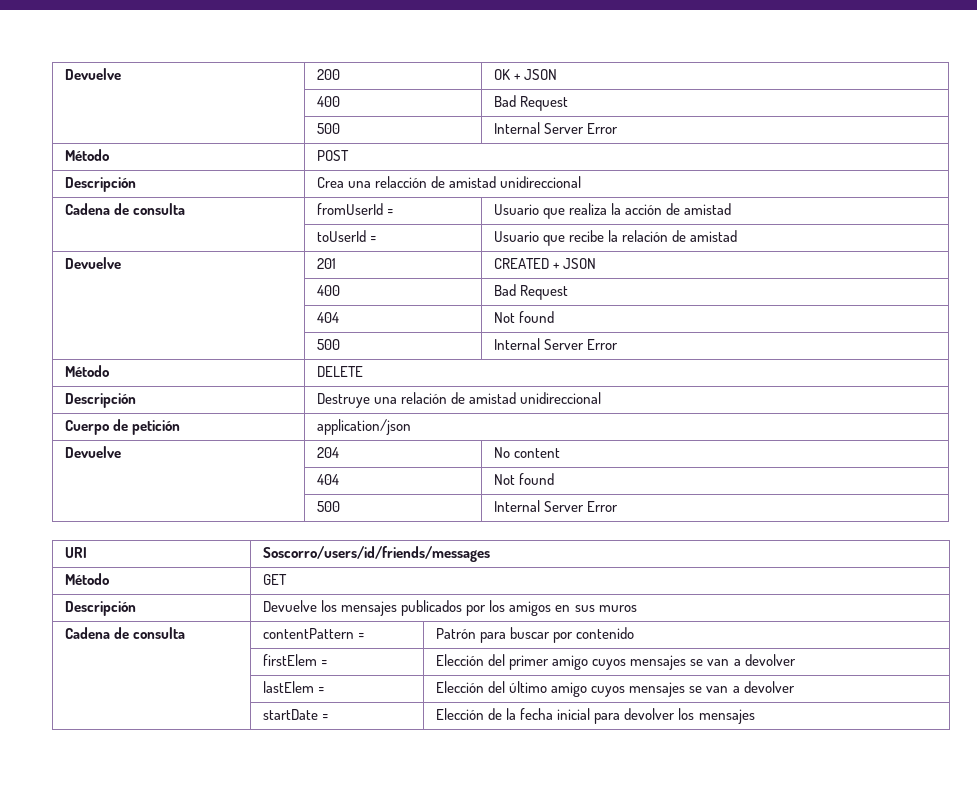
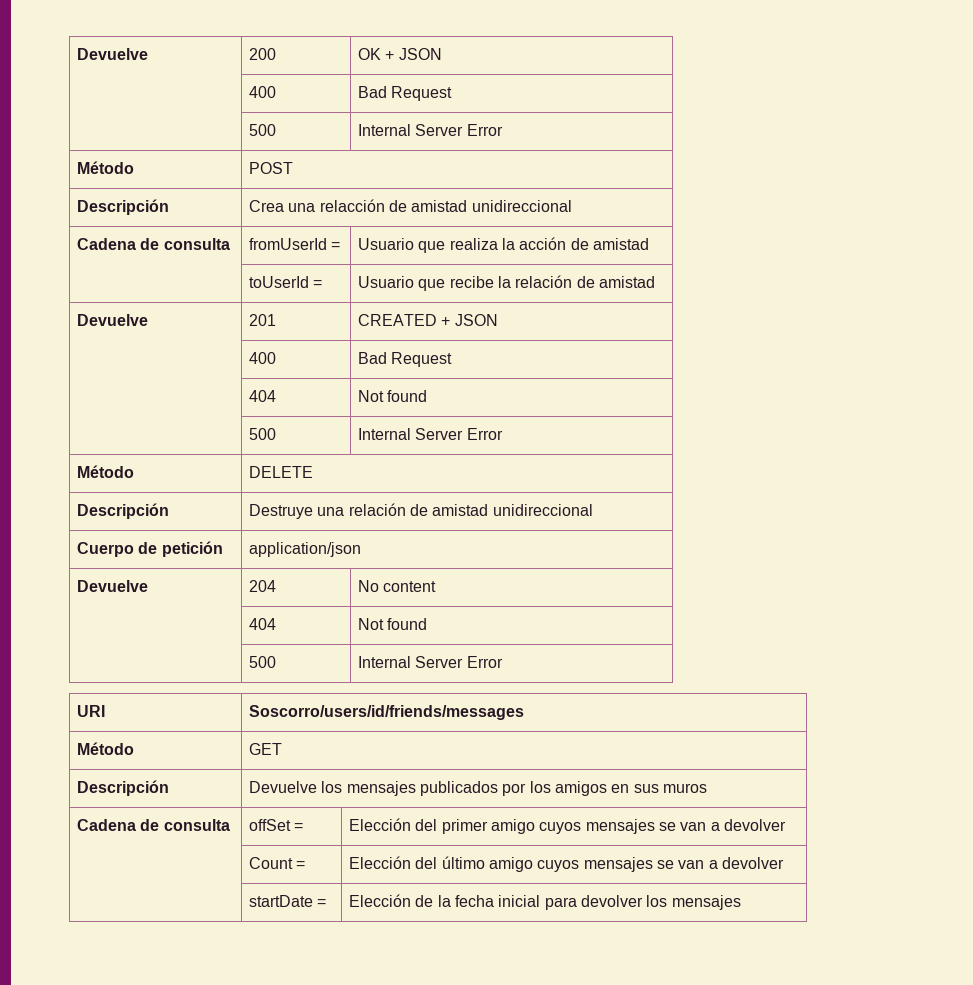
- Cadena de consulta | contentPattern = | Patrón para buscar por contenido
- | firstElem = | Elección del primer amigo cuyos mensajes se van a devolver
+ Cadena de consulta | offSet = | Elección del primer amigo cuyos mensajes se van a devolver
- | lastElem = | Elección del último amigo cuyos mensajes se van a devolver
+ | Count = | Elección del último amigo cuyos mensajes se van a devolver

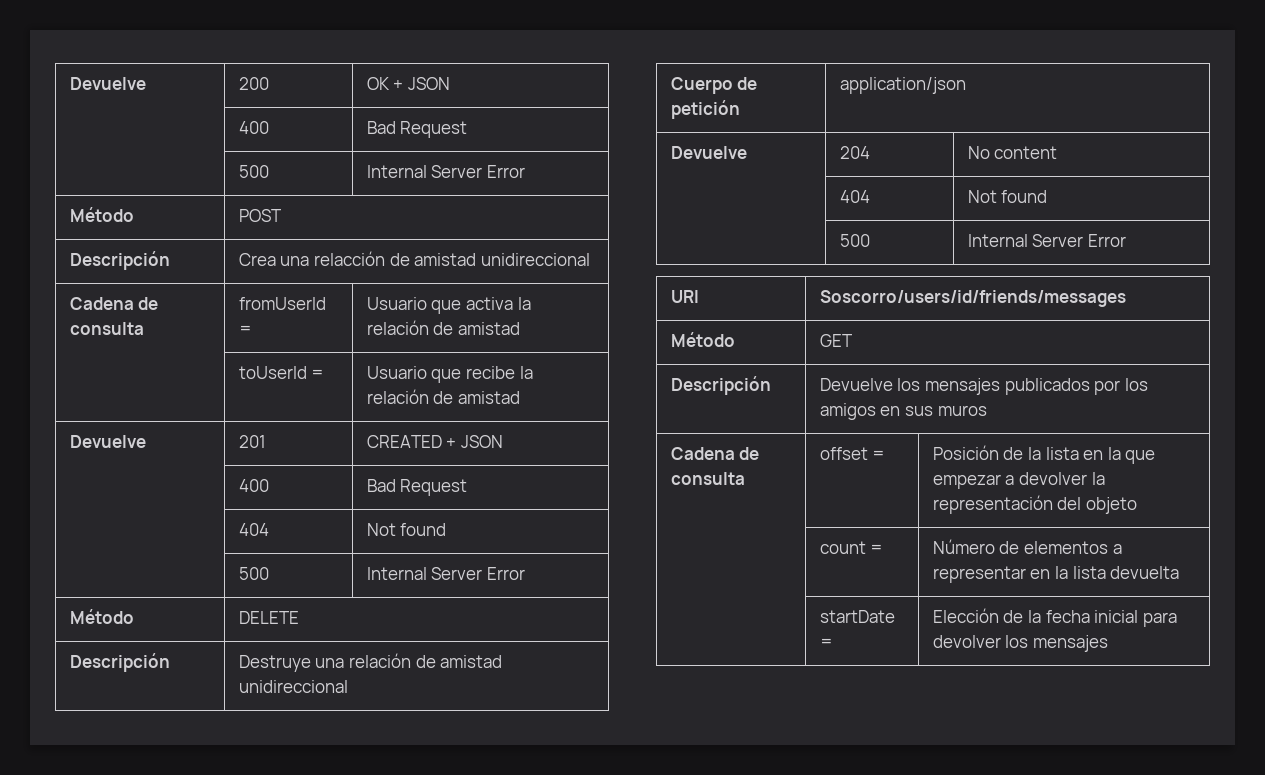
- Cadena de consulta | fromUserId = | Usuario que realiza la acción de amistad
+ Cadena de consulta | fromUserId = | Usuario que activa la relación de amistad
- Cadena de consulta | offSet = | Elección del primer amigo cuyos mensajes se van a devolver
- | Count = | Elección del último amigo cuyos mensajes se van a devolver
+ Cadena de consulta | offset = | Posición de la lista en la que empezar a devolver la representación del objeto
+ | count = | Número de elementos a representar en la lista devuelta

